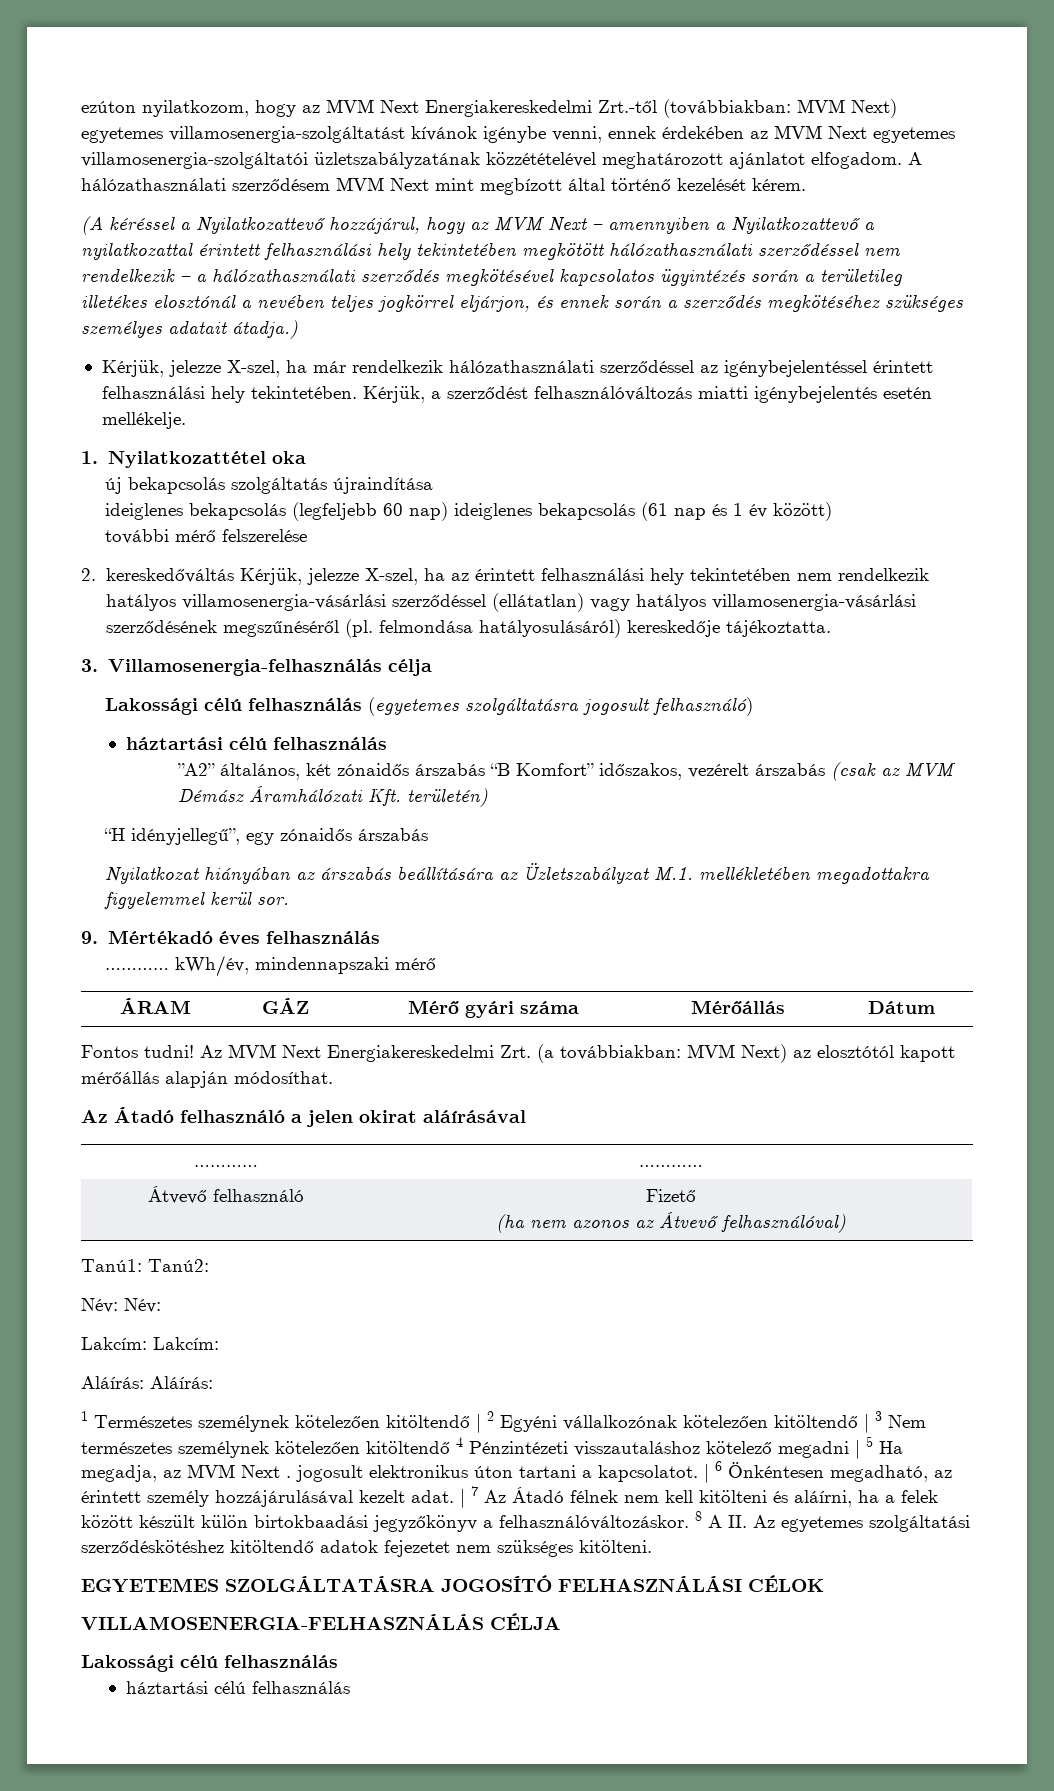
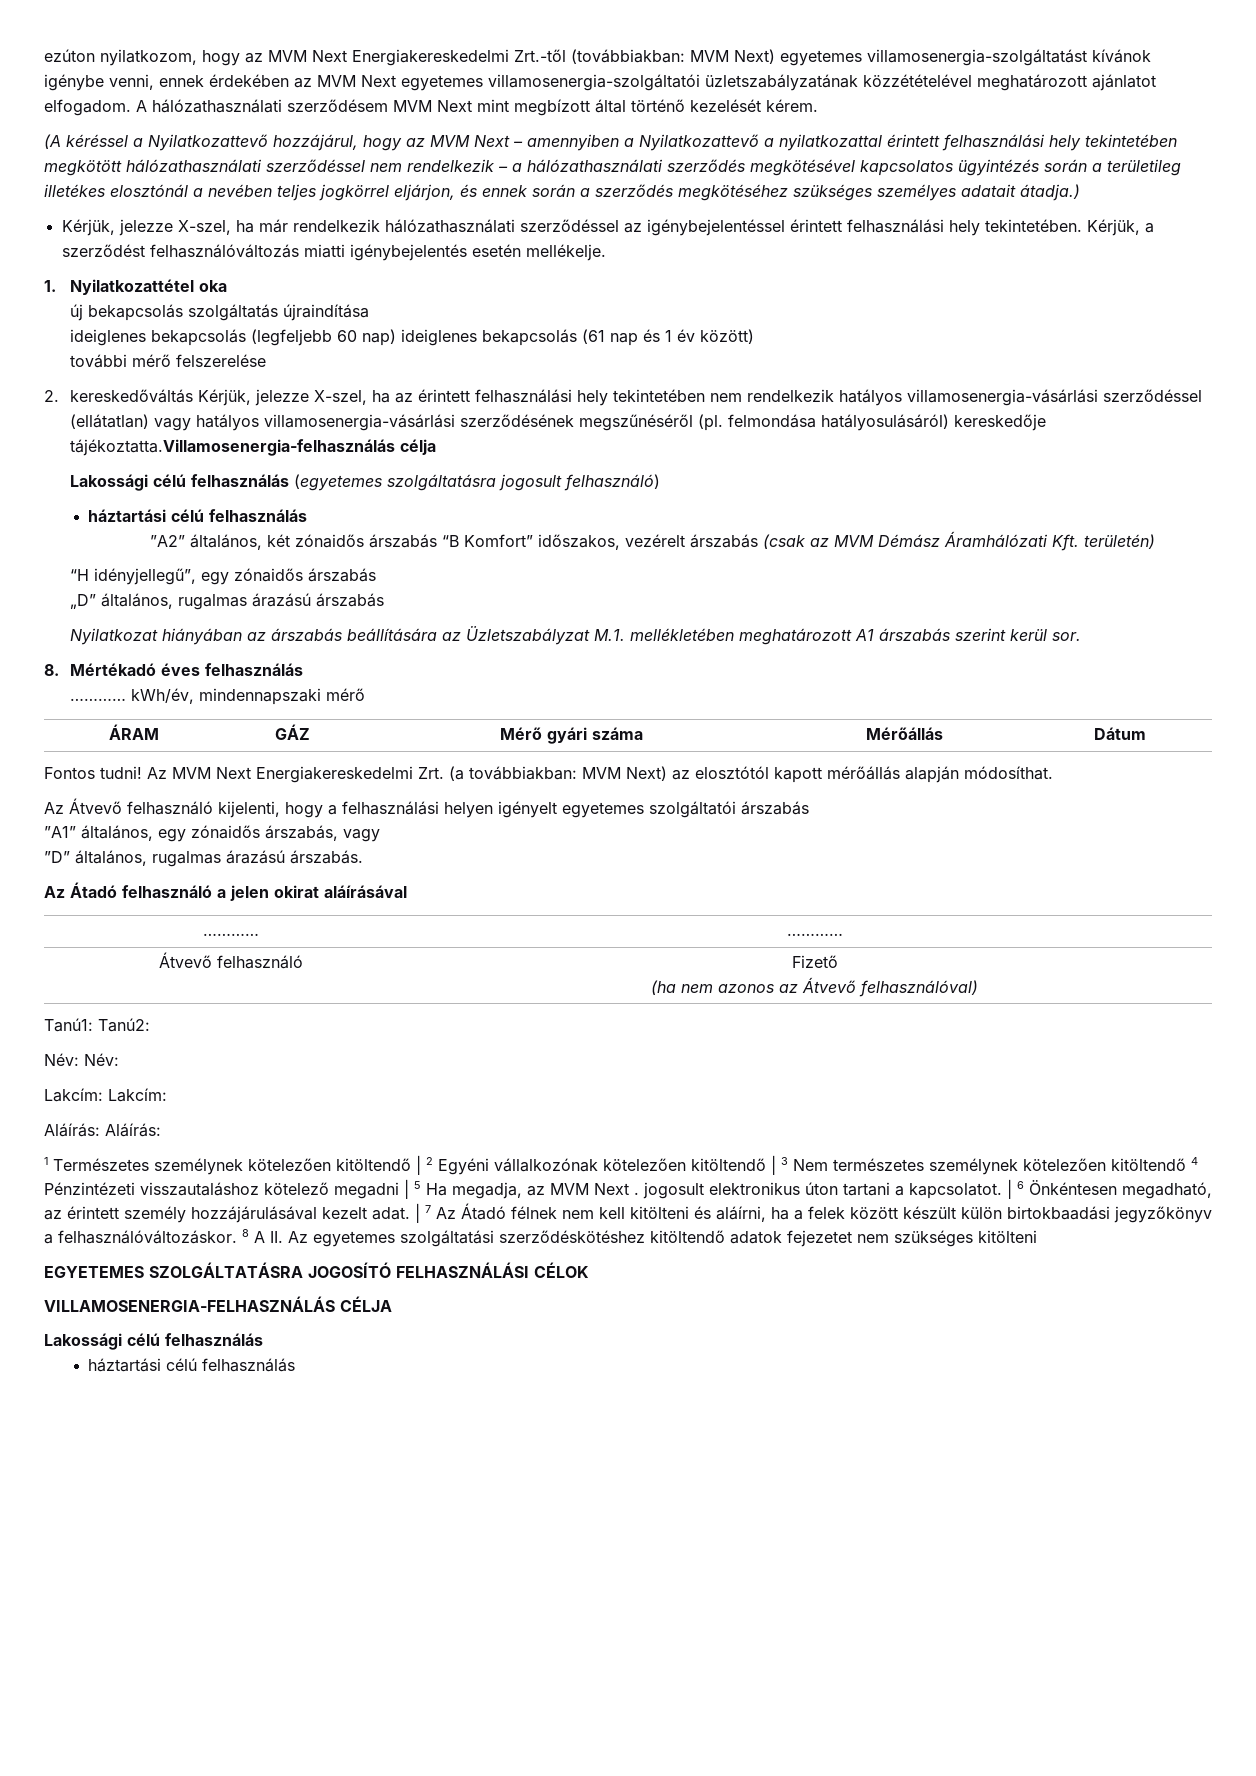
- 2. kereskedőváltás Kérjük, jelezze X-szel, ha az érintett felhasználási hely tekintetében nem rendelkezik hatályos villamosenergia-vásárlási szerződéssel (ellátatlan) vagy hatályos villamosenergia-vásárlási szerződésének megszűnéséről (pl. felmondása hatályosulásáról) kereskedője tájékoztatta.
- 3. Villamosenergia-felhasználás célja
+ 2. kereskedőváltás Kérjük, jelezze X-szel, ha az érintett felhasználási hely tekintetében nem rendelkezik hatályos villamosenergia-vásárlási szerződéssel (ellátatlan) vagy hatályos villamosenergia-vásárlási szerződésének megszűnéséről (pl. felmondása hatályosulásáról) kereskedője tájékoztatta.Villamosenergia-felhasználás célja
+ „D” általános, rugalmas árazású árszabás
- Nyilatkozat hiányában az árszabás beállítására az Üzletszabályzat M.1. mellékletében megadottakra figyelemmel kerül sor.
+ Nyilatkozat hiányában az árszabás beállítására az Üzletszabályzat M.1. mellékletében meghatározott A1 árszabás szerint kerül sor.
- 9. Mértékadó éves felhasználás
+ 8. Mértékadó éves felhasználás
+ Az Átvevő felhasználó kijelenti, hogy a felhasználási helyen igényelt egyetemes szolgáltatói árszabás
+ ”A1” általános, egy zónaidős árszabás, vagy
+ ”D” általános, rugalmas árazású árszabás.
- 8 A II. Az egyetemes szolgáltatási szerződéskötéshez kitöltendő adatok fejezetet nem szükséges kitölteni.
+ 8 A II. Az egyetemes szolgáltatási szerződéskötéshez kitöltendő adatok fejezetet nem szükséges kitölteni

